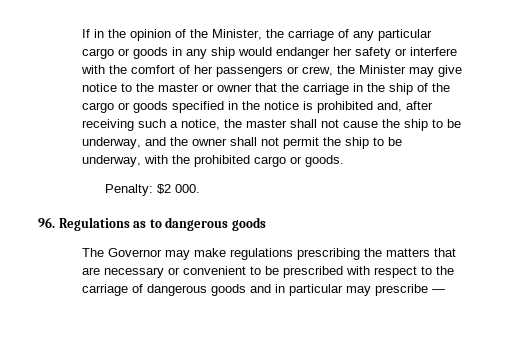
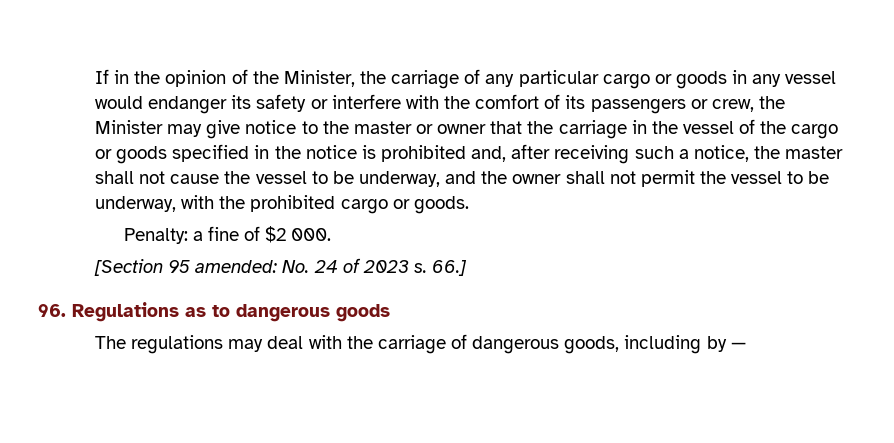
- If in the opinion of the Minister, the carriage of any particular cargo or goods in any ship would endanger her safety or interfere with the comfort of her passengers or crew, the Minister may give notice to the master or owner that the carriage in the ship of the cargo or goods specified in the notice is prohibited and, after receiving such a notice, the master shall not cause the ship to be underway, and the owner shall not permit the ship to be underway, with the prohibited cargo or goods.
+ If in the opinion of the Minister, the carriage of any particular cargo or goods in any vessel would endanger its safety or interfere with the comfort of its passengers or crew, the Minister may give notice to the master or owner that the carriage in the vessel of the cargo or goods specified in the notice is prohibited and, after receiving such a notice, the master shall not cause the vessel to be underway, and the owner shall not permit the vessel to be underway, with the prohibited cargo or goods.
- Penalty: $2 000.
+ Penalty: a fine of $2 000.
+ [Section 95 amended: No. 24 of 2023 s. 66.]
- The Governor may make regulations prescribing the matters that are necessary or convenient to be prescribed with respect to the carriage of dangerous goods and in particular may prescribe —
+ The regulations may deal with the carriage of dangerous goods, including by —

